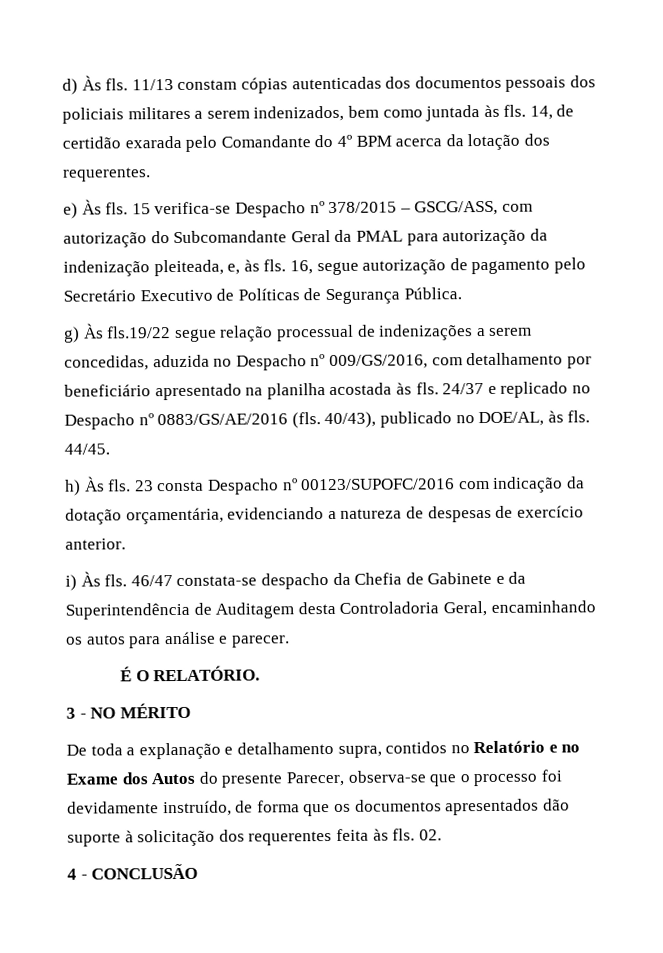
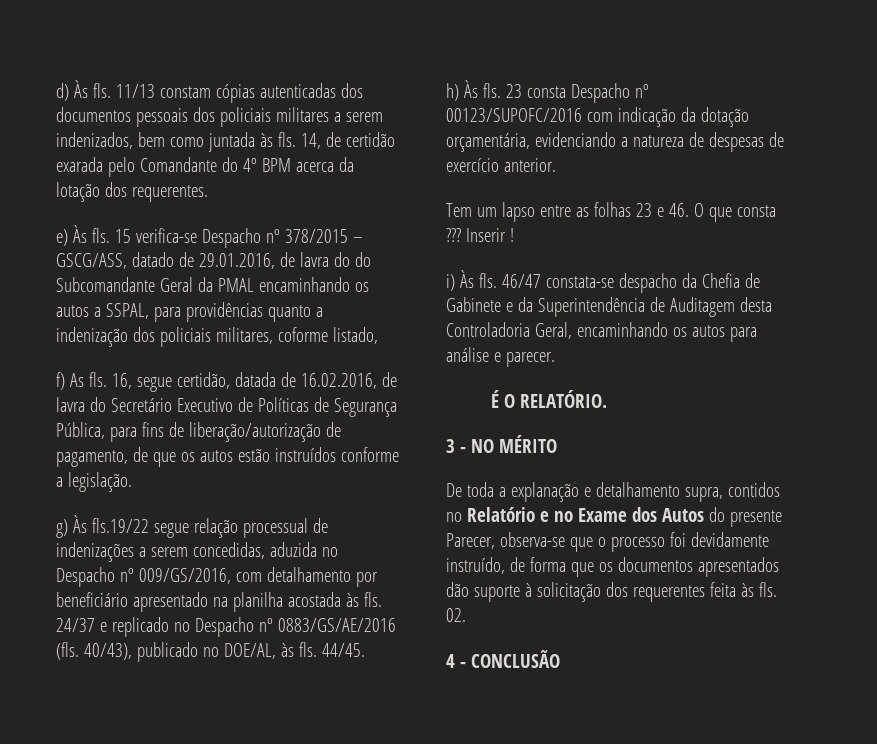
- 15 verifica-se Despacho nº 378/2015 – GSCG/ASS, com autorização do Subcomandante Geral da PMAL para autorização da indenização pleiteada, e, às fls. 16, segue autorização de pagamento pelo Secretário Executivo de Políticas de Segurança Pública.
+ 15 verifica-se Despacho nº 378/2015 – GSCG/ASS, datado de 29.01.2016, de lavra do do Subcomandante Geral da PMAL encaminhando os autos a SSPAL, para providências quanto a indenização dos policiais militares, coforme listado,
+ f) As fls. 16, segue certidão, datada de 16.02.2016, de lavra do Secretário Executivo de Políticas de Segurança Pública, para fins de liberação/autorização de pagamento, de que os autos estão instruídos conforme a legislação.
+ Tem um lapso entre as folhas 23 e 46. O que consta ??? Inserir !

